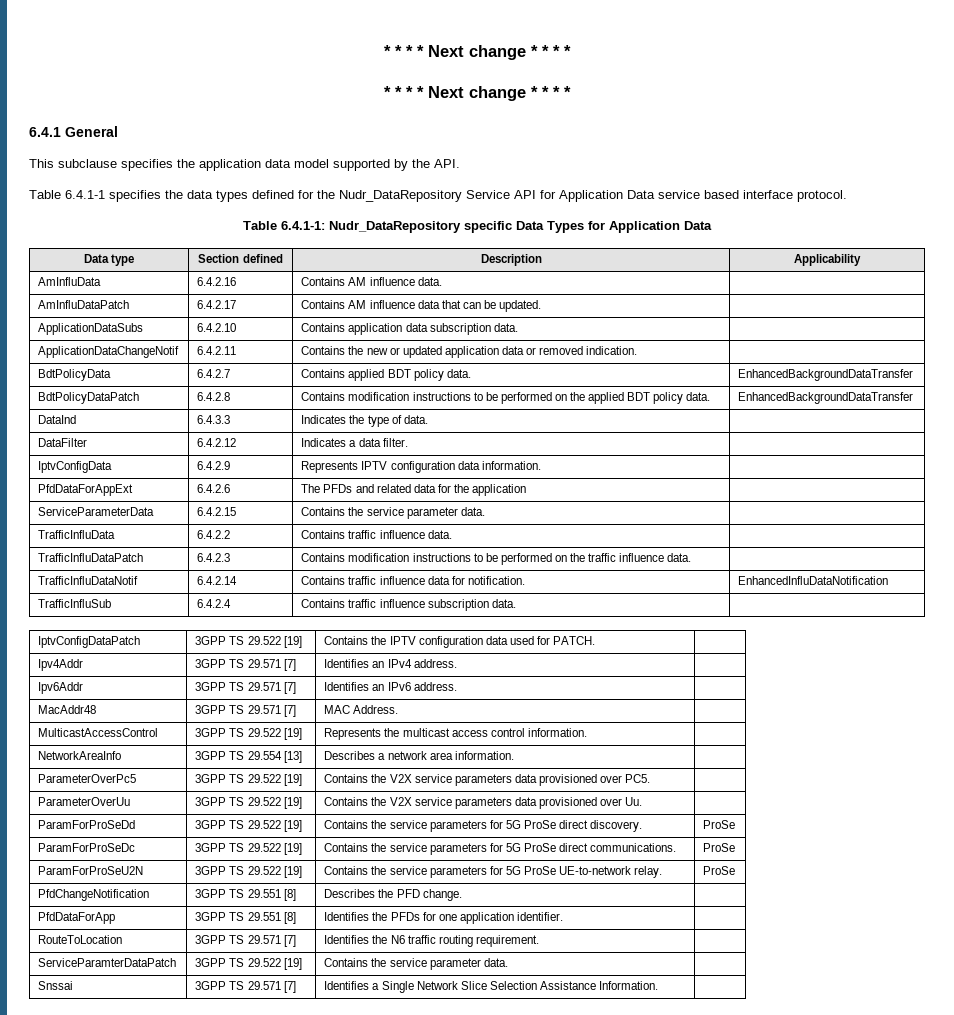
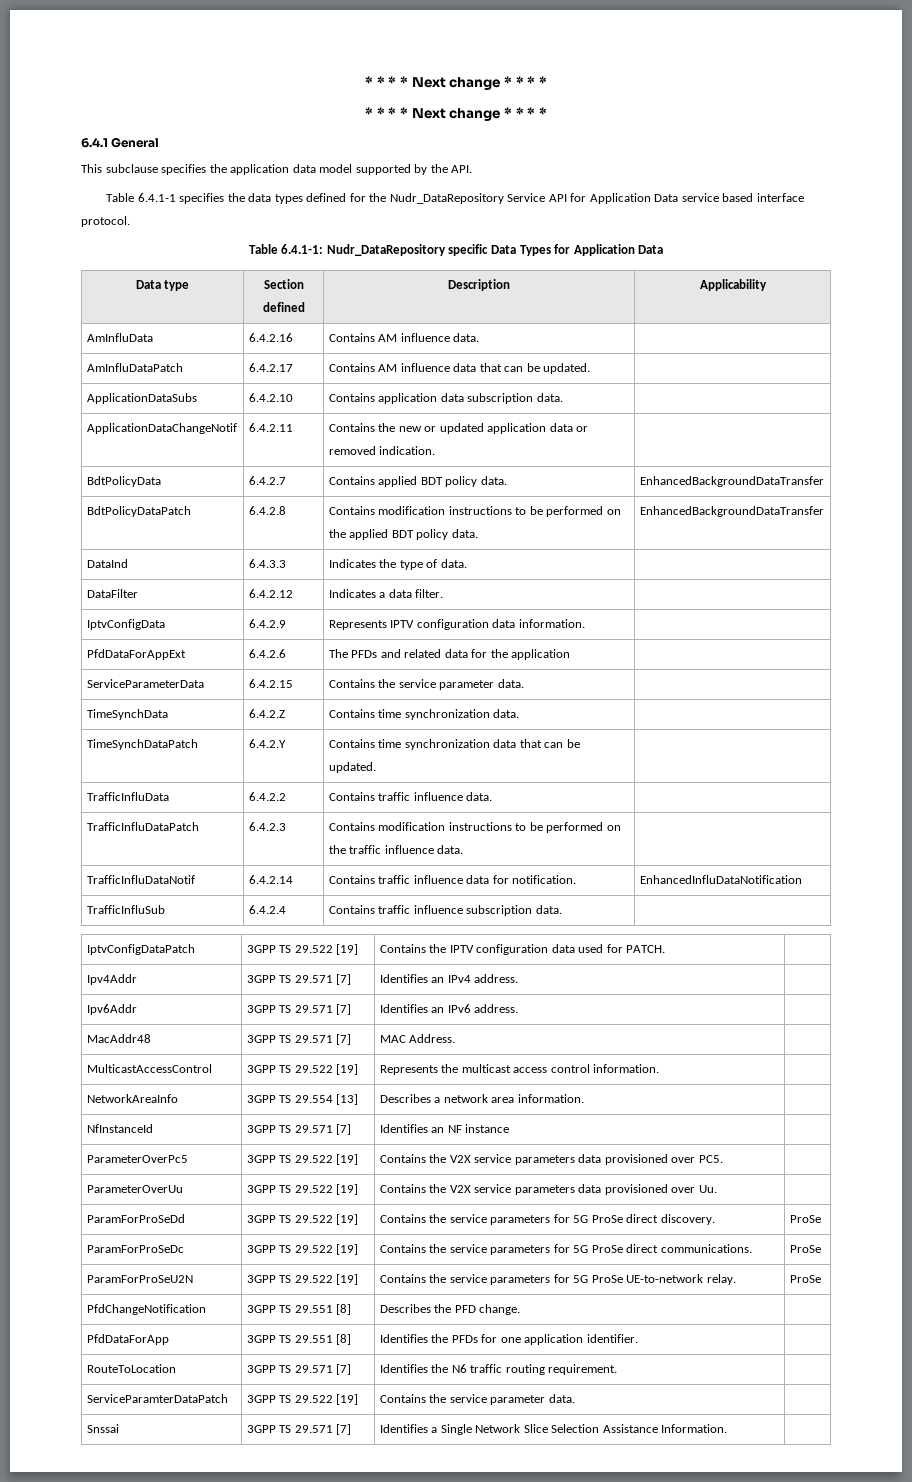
+ TimeSynchData | 6.4.2.Z | Contains time synchronization data. |
+ TimeSynchDataPatch | 6.4.2.Y | Contains time synchronization data that can be updated. |
+ NfInstanceId | 3GPP TS 29.571 [7] | Identifies an NF instance |

